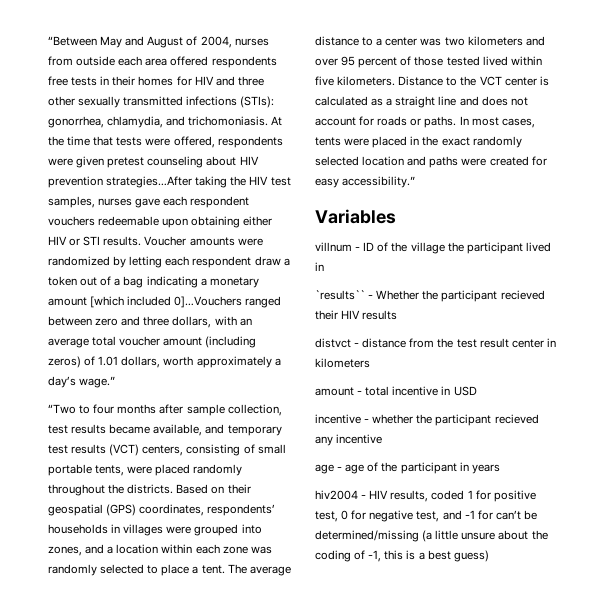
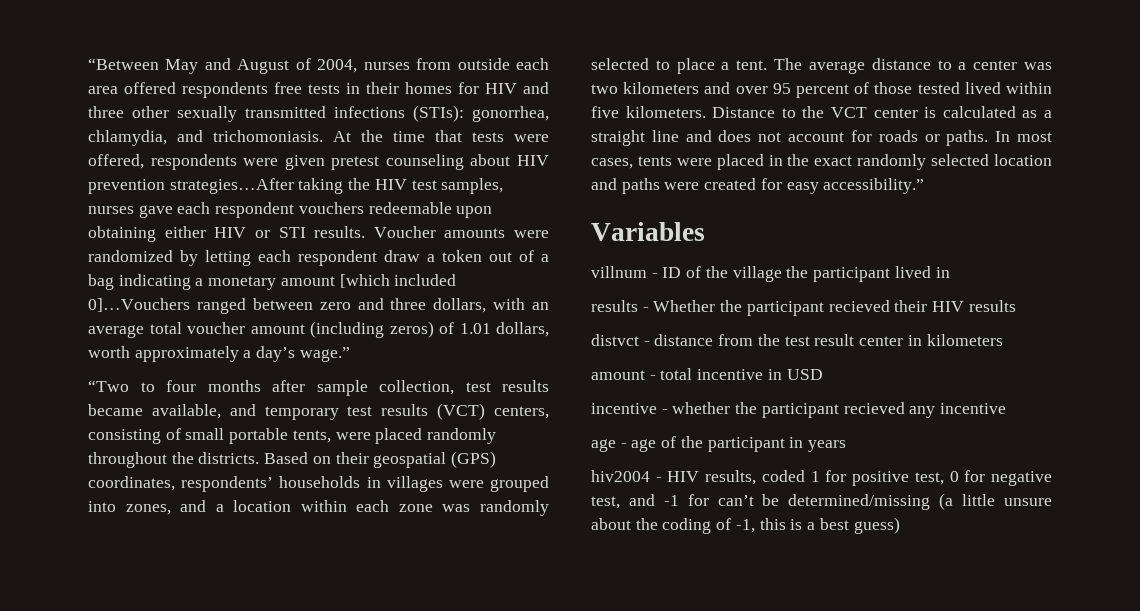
- `results`` - Whether the participant recieved their HIV results
+ results - Whether the participant recieved their HIV results

